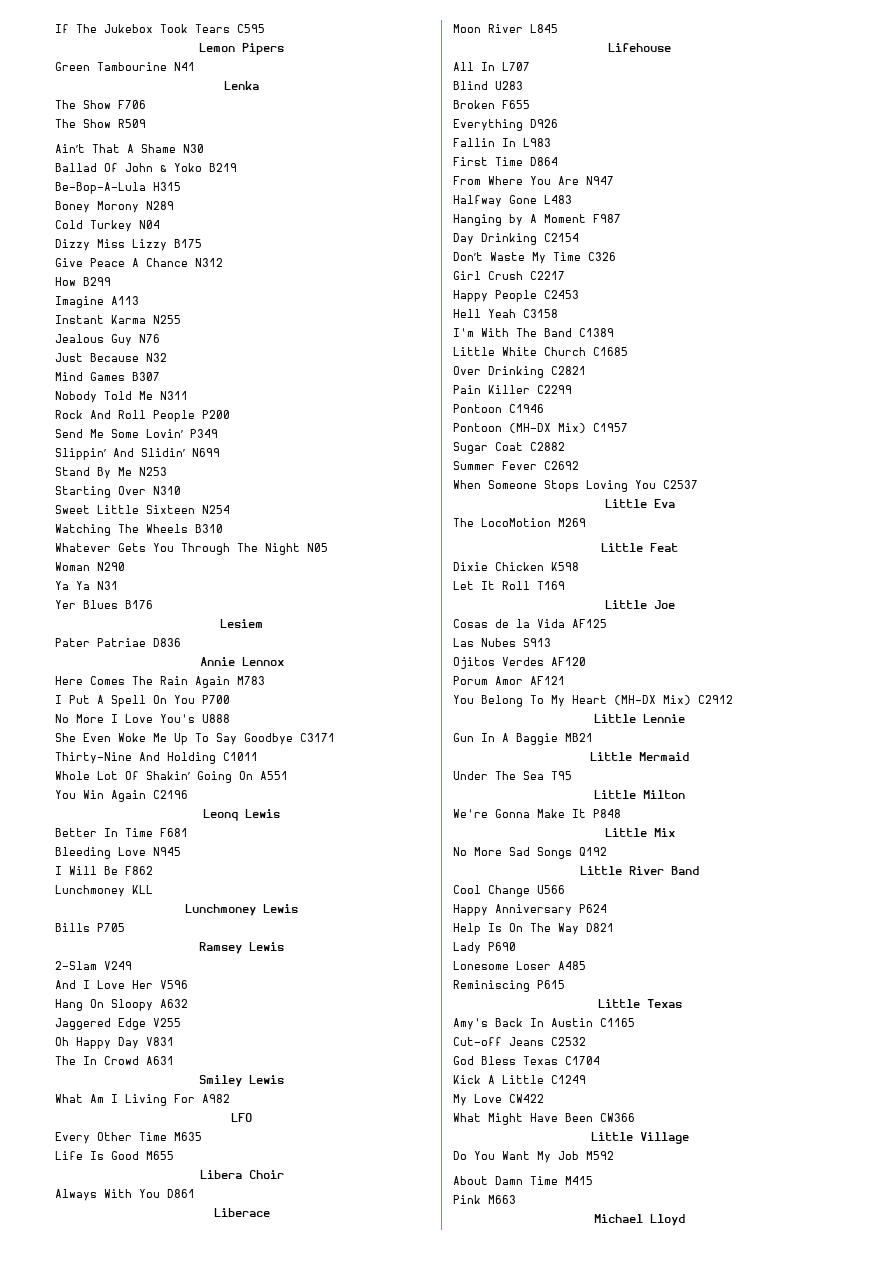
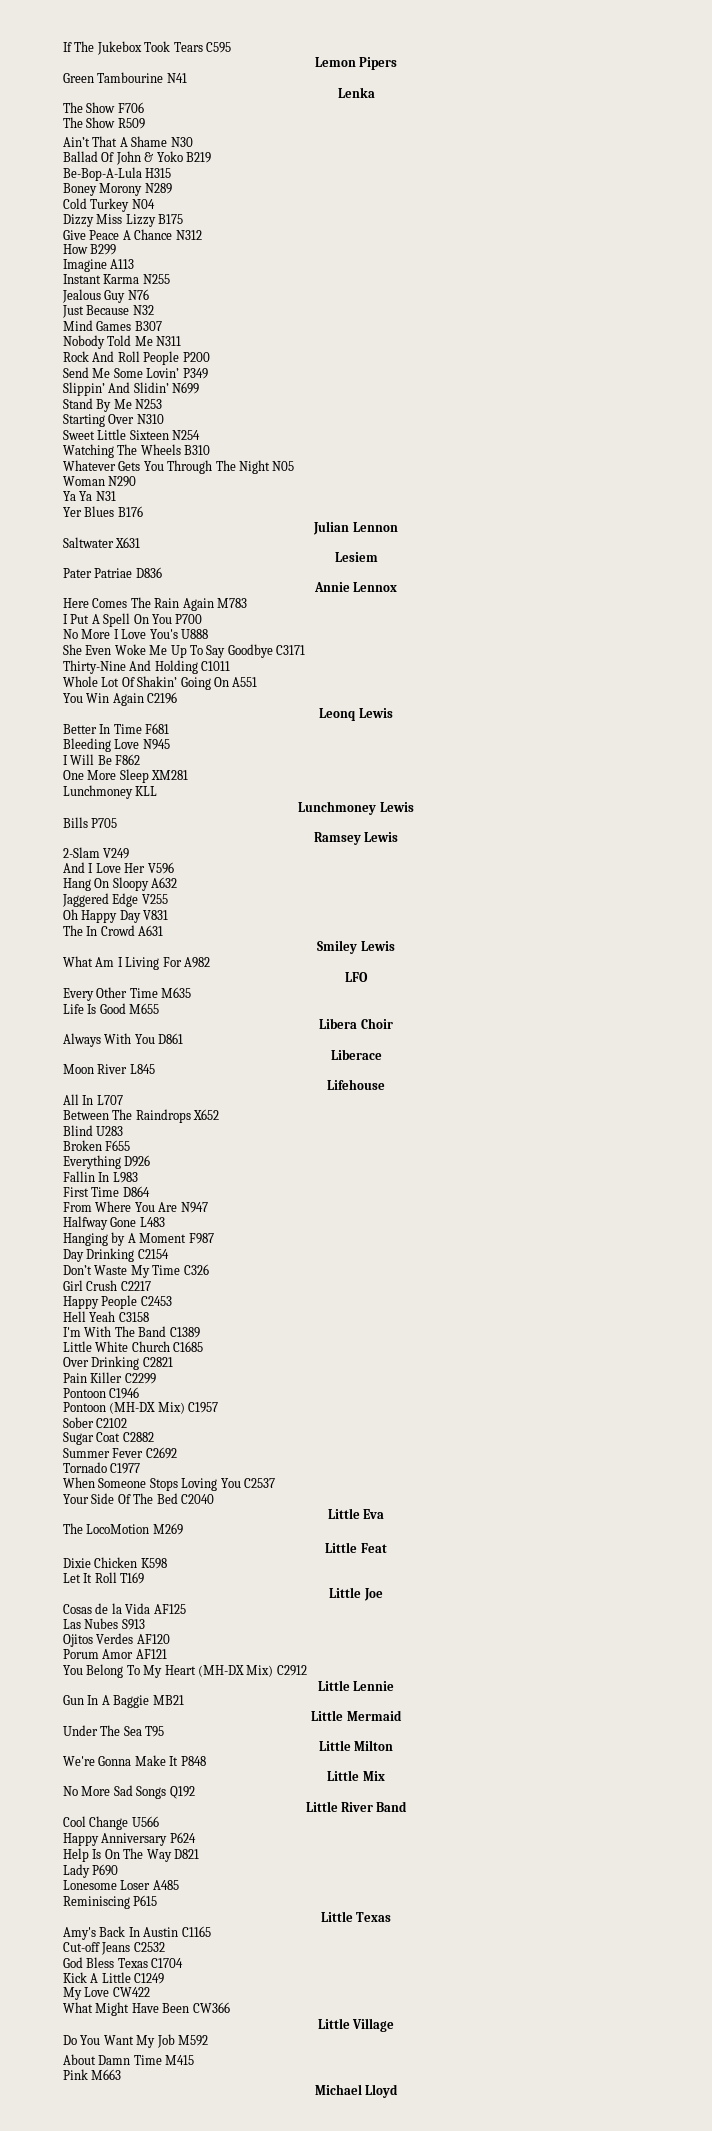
+ Julian Lennon
+ Saltwater X631
+ One More Sleep XM281
+ Between The Raindrops X652
+ Sober C2102
+ Tornado C1977
+ Your Side Of The Bed C2040

